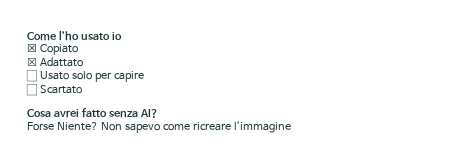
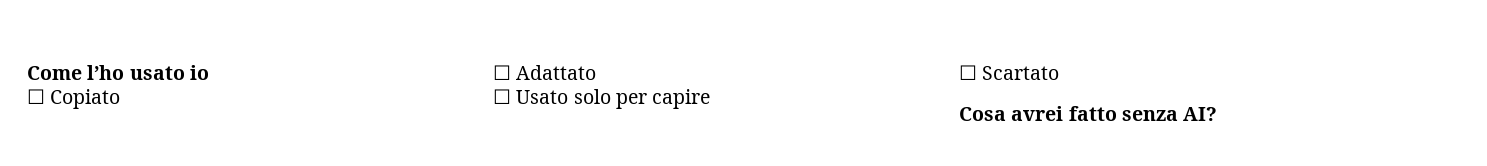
- ☒ Copiato
+ ☐ Copiato
- ☒ Adattato
+ ☐ Adattato
- Forse Niente? Non sapevo come ricreare l’immagine

